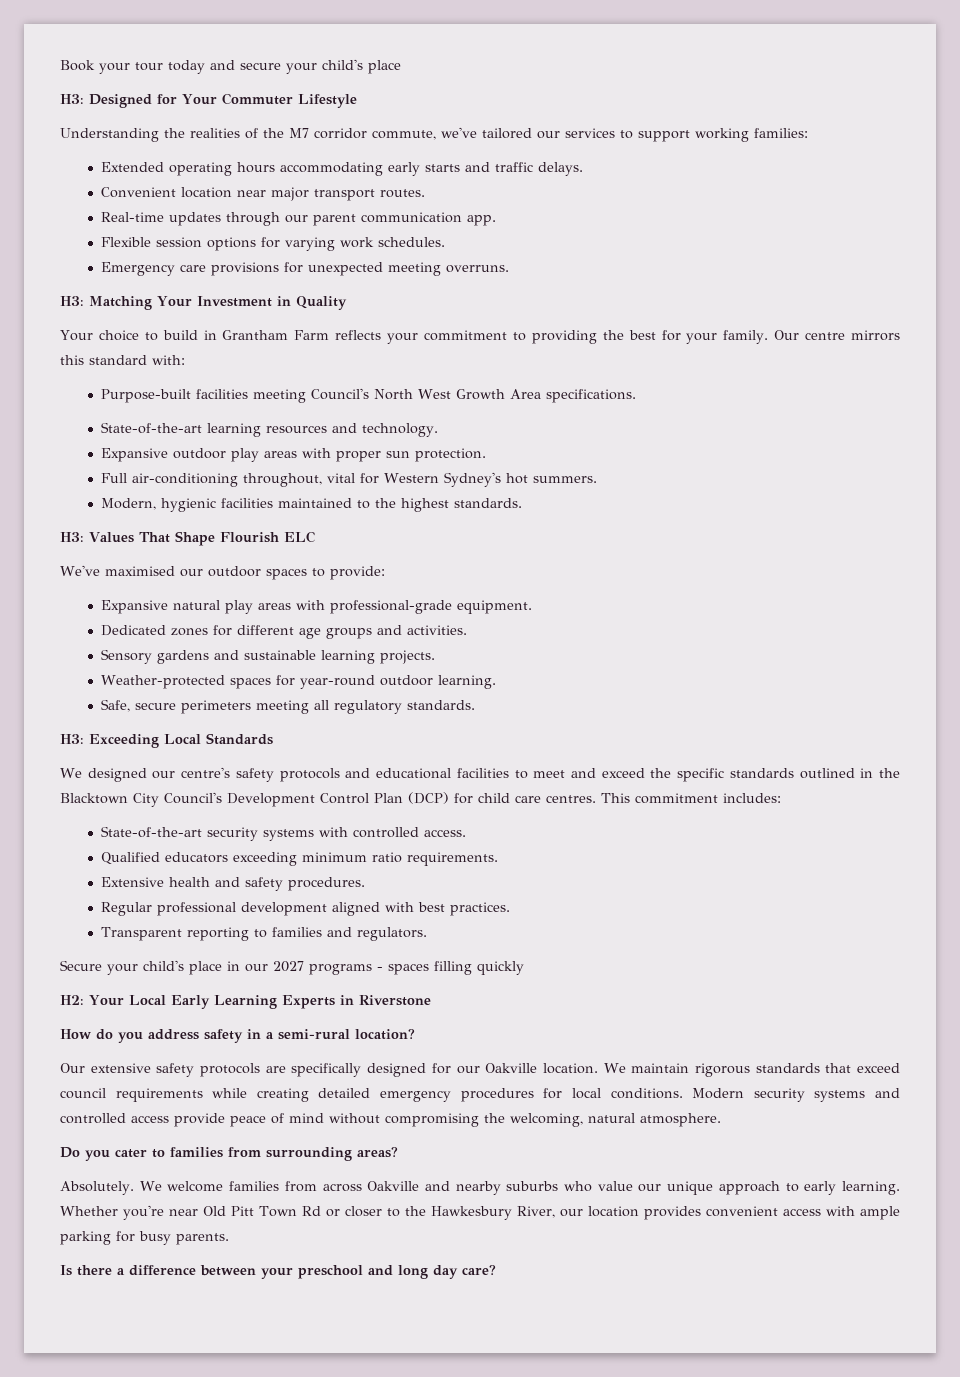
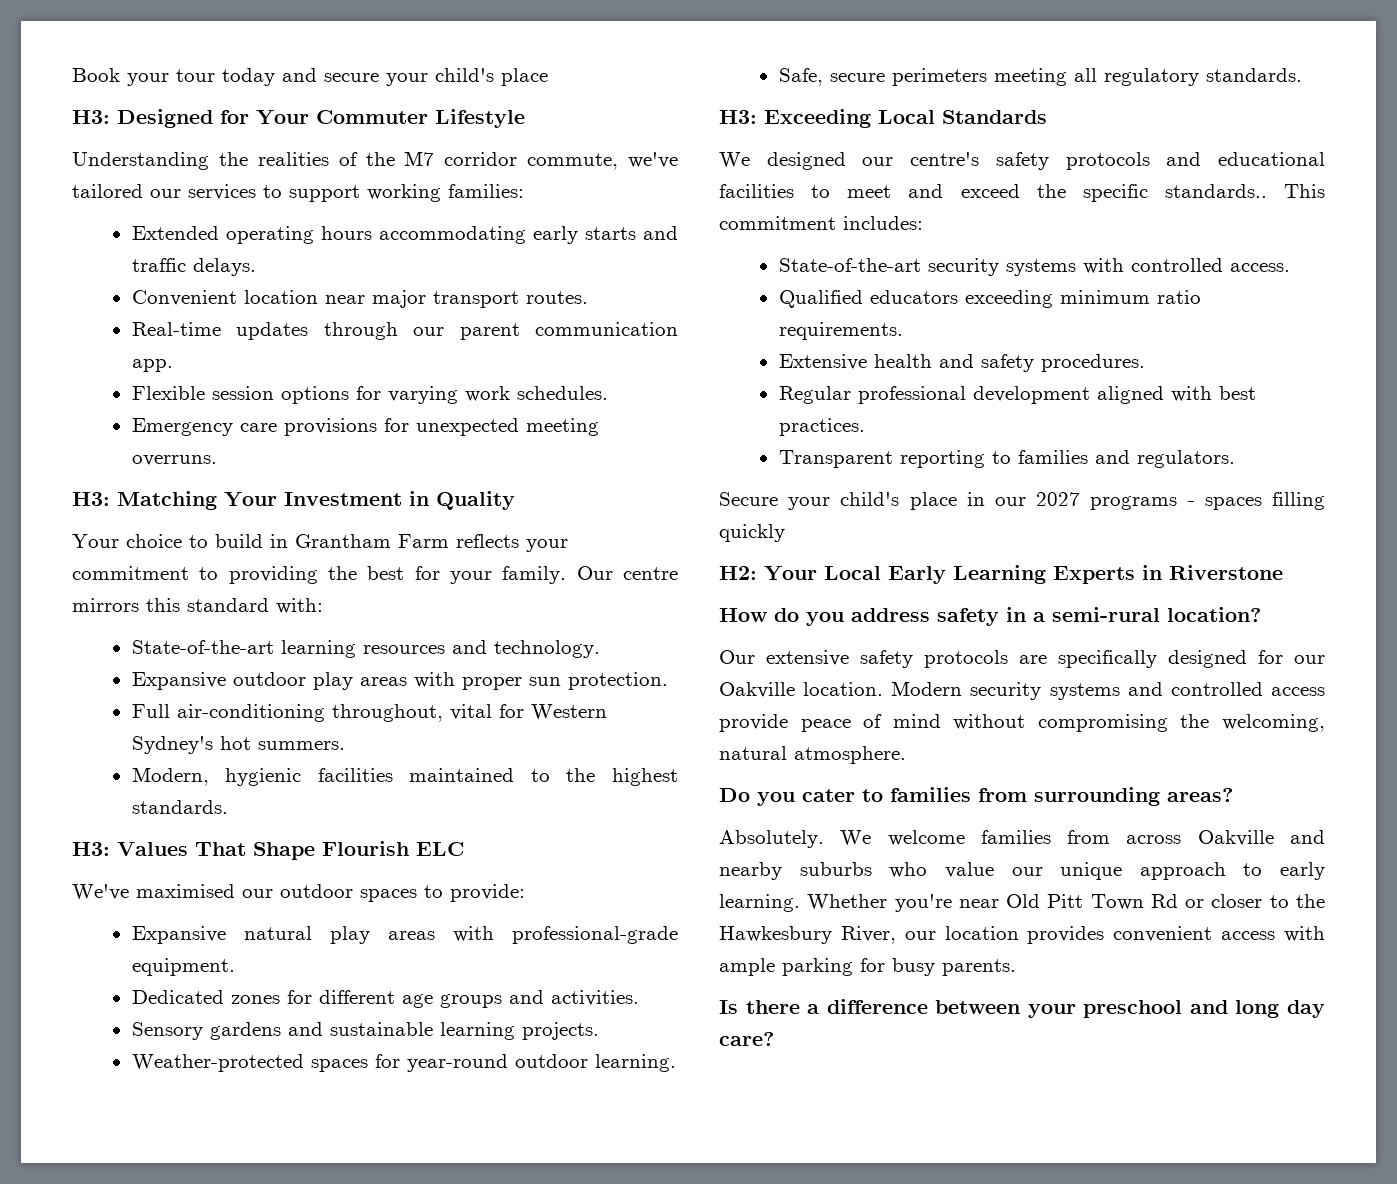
- Purpose-built facilities meeting Council's North West Growth Area specifications.
- We designed our centre's safety protocols and educational facilities to meet and exceed the specific standards outlined in the Blacktown City Council's Development Control Plan (DCP) for child care centres.
+ We designed our centre's safety protocols and educational facilities to meet and exceed the specific standards..
- We maintain rigorous standards that exceed council requirements while creating detailed emergency procedures for local conditions.

